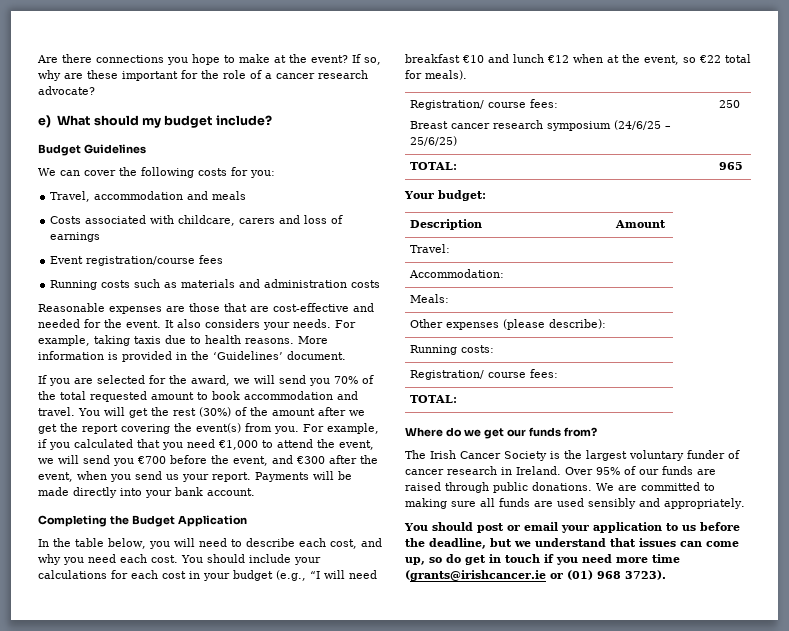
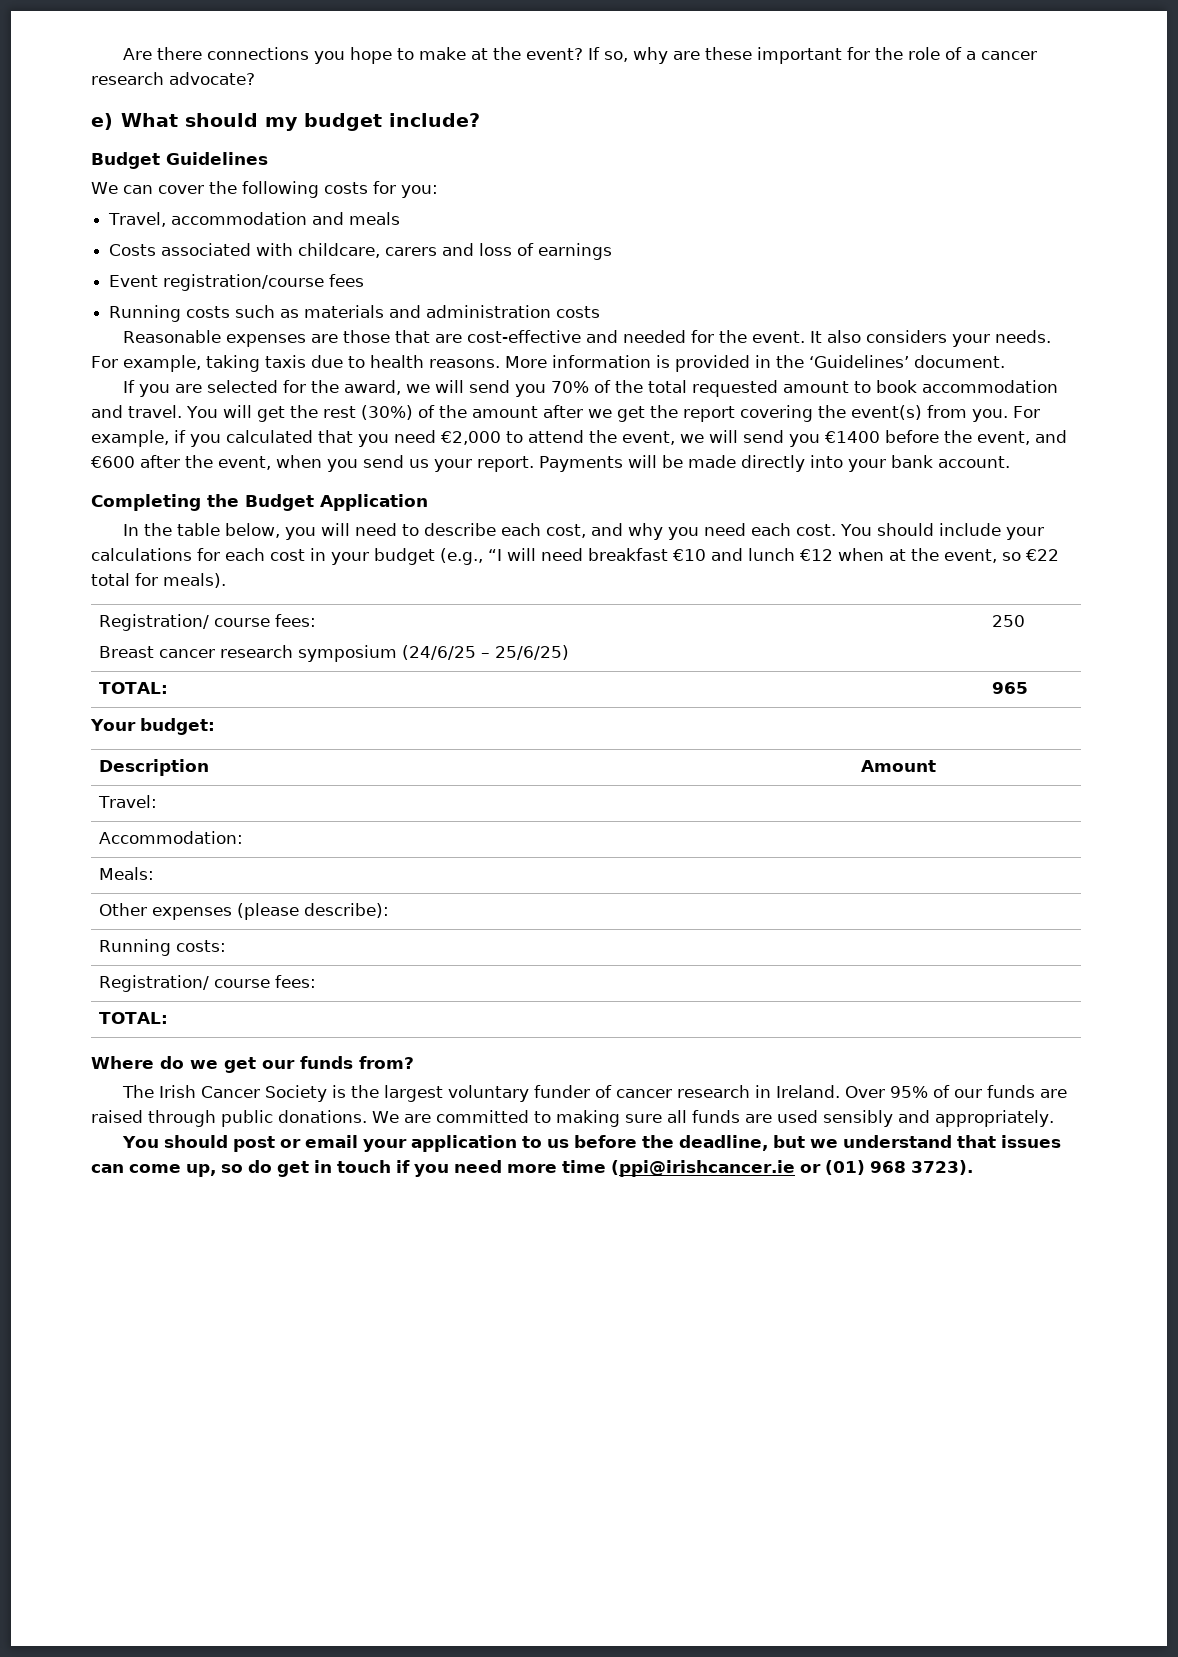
- For example, if you calculated that you need €1,000 to attend the event, we will send you €700 before the event, and €300 after the event, when you send us your report.
+ For example, if you calculated that you need €2,000 to attend the event, we will send you €1400 before the event, and €600 after the event, when you send us your report.
- You should post or email your application to us before the deadline, but we understand that issues can come up, so do get in touch if you need more time (grants@irishcancer.ie or (01) 968 3723).
+ You should post or email your application to us before the deadline, but we understand that issues can come up, so do get in touch if you need more time (ppi@irishcancer.ie or (01) 968 3723).

